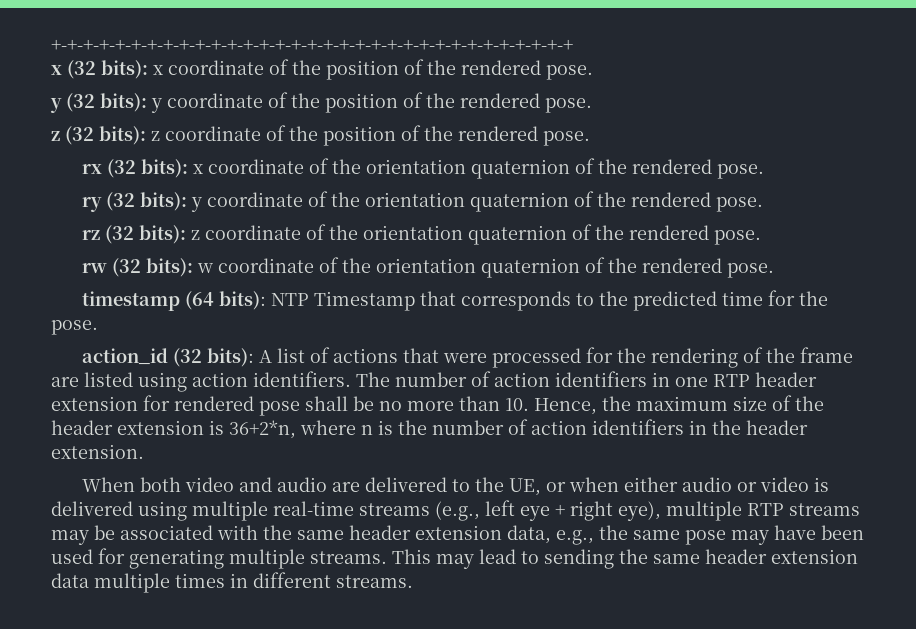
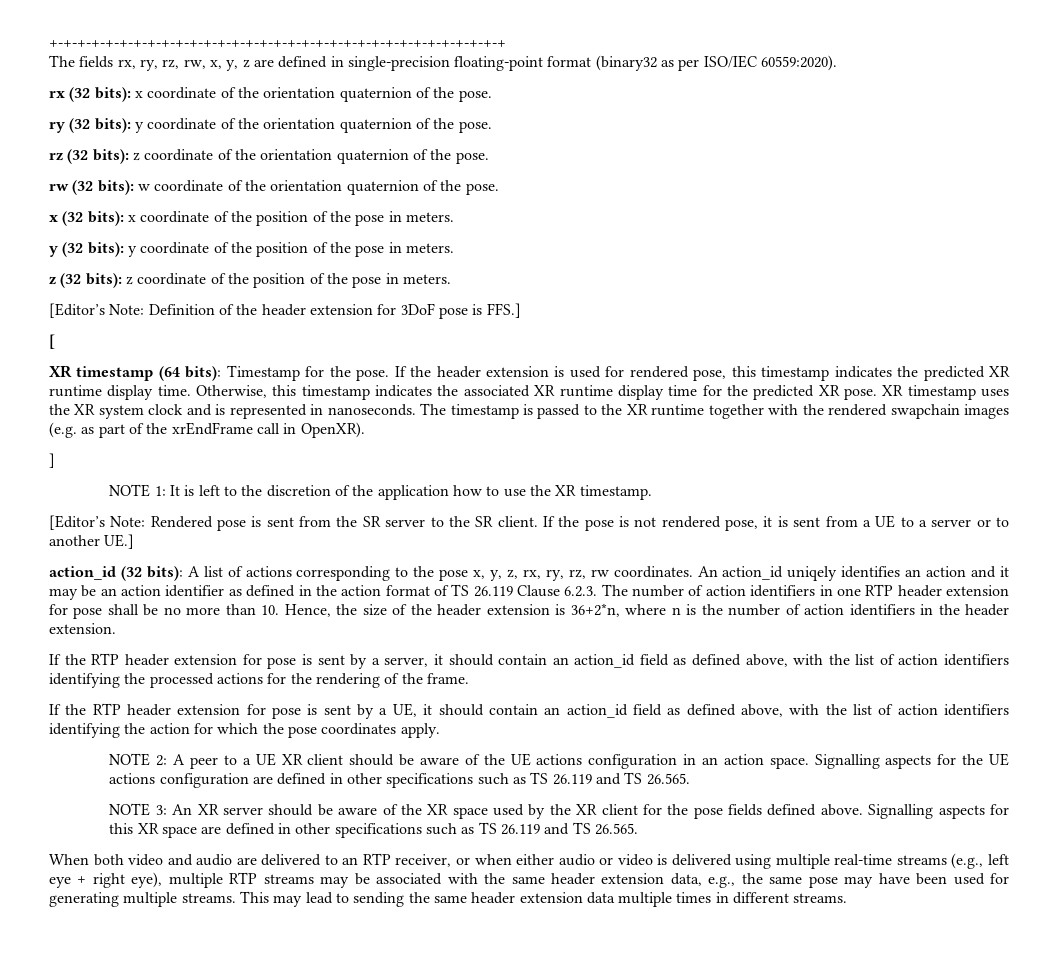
- x (32 bits): x coordinate of the position of the rendered pose.
- y (32 bits): y coordinate of the position of the rendered pose.
- z (32 bits): z coordinate of the position of the rendered pose.
+ The fields rx, ry, rz, rw, x, y, z are defined in single-precision floating-point format (binary32 as per ISO/IEC 60559:2020).
- rx (32 bits): x coordinate of the orientation quaternion of the rendered pose.
+ rx (32 bits): x coordinate of the orientation quaternion of the pose.
- ry (32 bits): y coordinate of the orientation quaternion of the rendered pose.
+ ry (32 bits): y coordinate of the orientation quaternion of the pose.
- rz (32 bits): z coordinate of the orientation quaternion of the rendered pose.
+ rz (32 bits): z coordinate of the orientation quaternion of the pose.
- rw (32 bits): w coordinate of the orientation quaternion of the rendered pose.
- timestamp (64 bits): NTP Timestamp that corresponds to the predicted time for the pose.
+ rw (32 bits): w coordinate of the orientation quaternion of the pose.
+ x (32 bits): x coordinate of the position of the pose in meters.
+ y (32 bits): y coordinate of the position of the pose in meters.
+ z (32 bits): z coordinate of the position of the pose in meters.
+ [Editor’s Note: Definition of the header extension for 3DoF pose is FFS.]
+ [
+ XR timestamp (64 bits): Timestamp for the pose. If the header extension is used for rendered pose, this timestamp indicates the predicted XR runtime display time. Otherwise, this timestamp indicates the associated XR runtime display time for the predicted XR pose. XR timestamp uses the XR system clock and is represented in nanoseconds. The timestamp is passed to the XR runtime together with the rendered swapchain images (e.g. as part of the xrEndFrame call in OpenXR).
+ ]
+ NOTE 1: It is left to the discretion of the application how to use the XR timestamp.
+ [Editor’s Note: Rendered pose is sent from the SR server to the SR client. If the pose is not rendered pose, it is sent from a UE to a server or to another UE.]
- action_id (32 bits): A list of actions that were processed for the rendering of the frame are listed using action identifiers. The number of action identifiers in one RTP header extension for rendered pose shall be no more than 10. Hence, the maximum size of the header extension is 36+2*n, where n is the number of action identifiers in the header extension.
+ action_id (32 bits): A list of actions corresponding to the pose x, y, z, rx, ry, rz, rw coordinates. An action_id uniqely identifies an action and it may be an action identifier as defined in the action format of TS 26.119 Clause 6.2.3. The number of action identifiers in one RTP header extension for pose shall be no more than 10. Hence, the size of the header extension is 36+2*n, where n is the number of action identifiers in the header extension.
+ If the RTP header extension for pose is sent by a server, it should contain an action_id field as defined above, with the list of action identifiers identifying the processed actions for the rendering of the frame.
+ If the RTP header extension for pose is sent by a UE, it should contain an action_id field as defined above, with the list of action identifiers identifying the action for which the pose coordinates apply.
+ NOTE 2: A peer to a UE XR client should be aware of the UE actions configuration in an action space. Signalling aspects for the UE actions configuration are defined in other specifications such as TS 26.119 and TS 26.565.
+ NOTE 3: An XR server should be aware of the XR space used by the XR client for the pose fields defined above. Signalling aspects for this XR space are defined in other specifications such as TS 26.119 and TS 26.565.
- When both video and audio are delivered to the UE, or when either audio or video is delivered using multiple real-time streams (e.g., left eye + right eye), multiple RTP streams may be associated with the same header extension data, e.g., the same pose may have been used for generating multiple streams.
+ When both video and audio are delivered to an RTP receiver, or when either audio or video is delivered using multiple real-time streams (e.g., left eye + right eye), multiple RTP streams may be associated with the same header extension data, e.g., the same pose may have been used for generating multiple streams.

